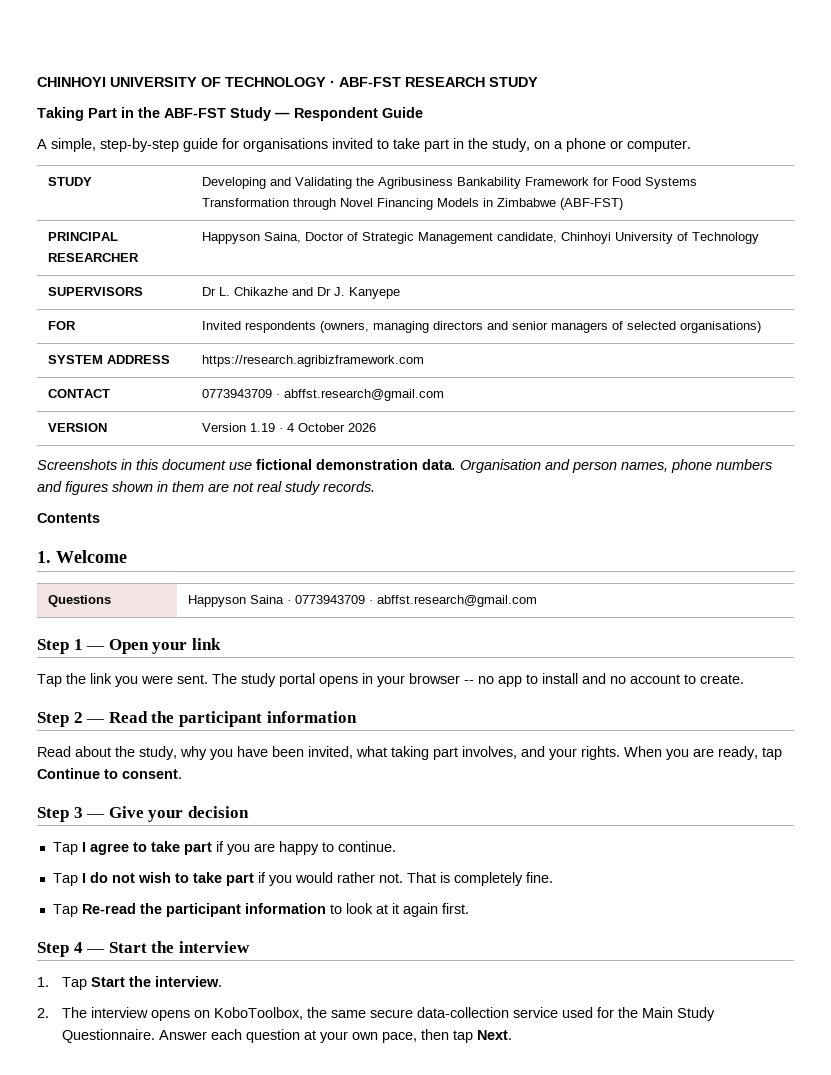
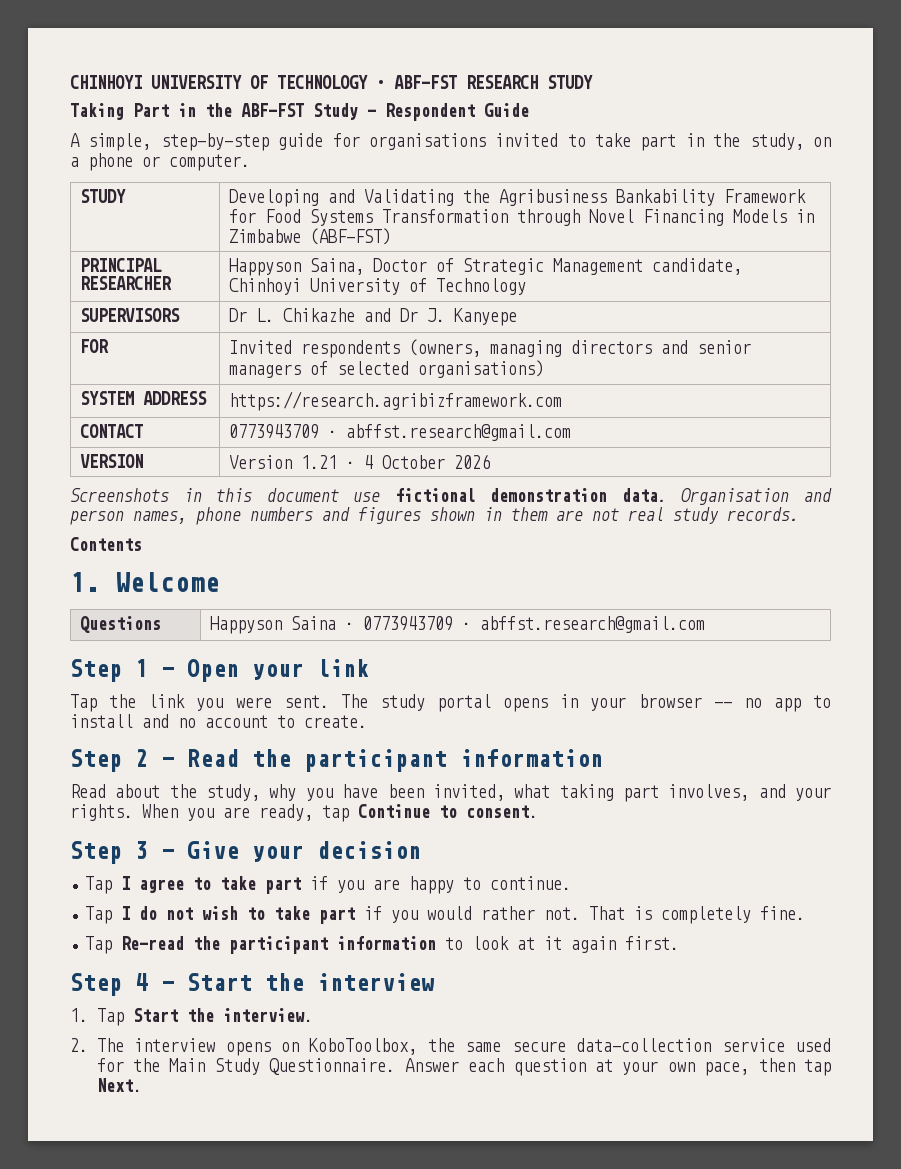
- VERSION | Version 1.19 · 4 October 2026
+ VERSION | Version 1.21 · 4 October 2026

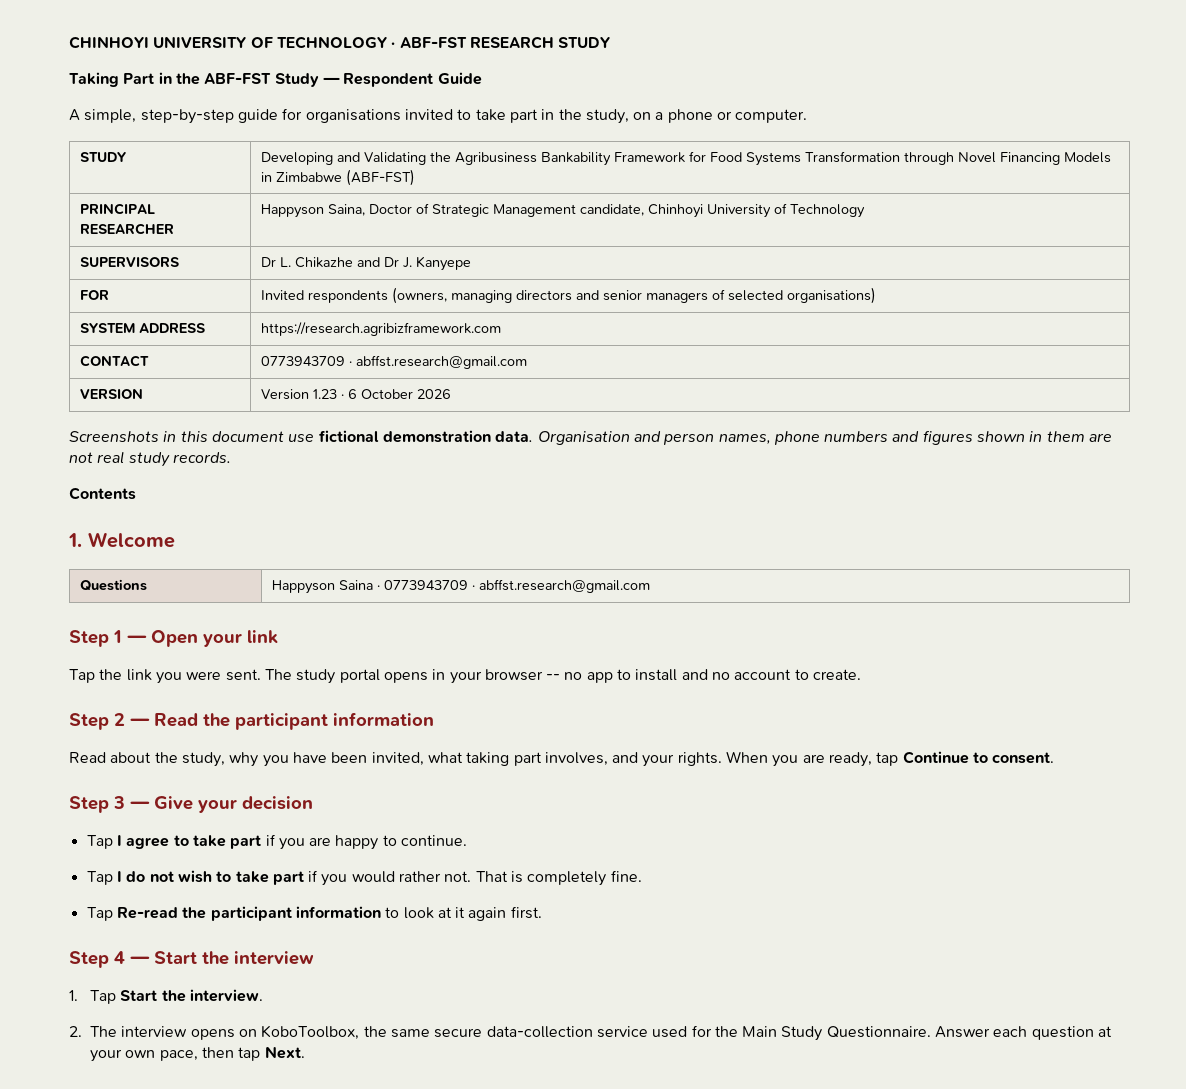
- VERSION | Version 1.21 · 4 October 2026
+ VERSION | Version 1.23 · 6 October 2026

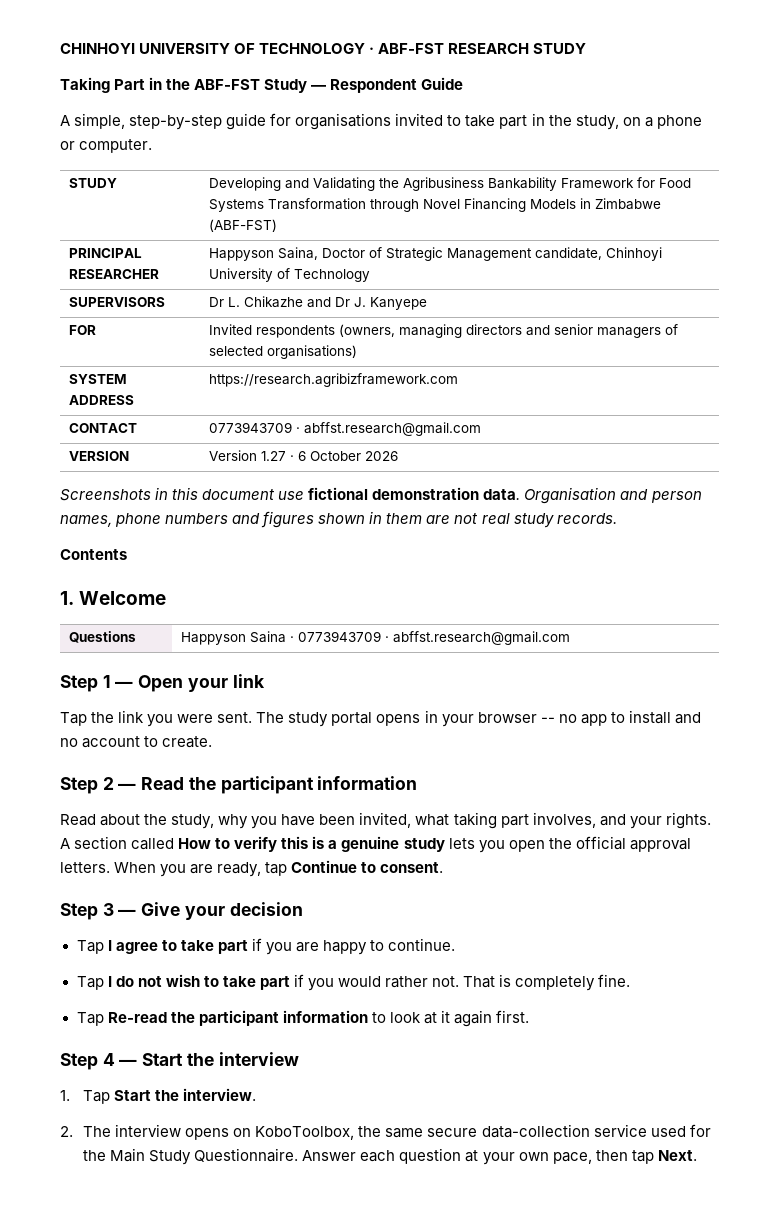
- VERSION | Version 1.23 · 6 October 2026
+ VERSION | Version 1.27 · 6 October 2026
+ A section called How to verify this is a genuine study lets you open the official approval letters.

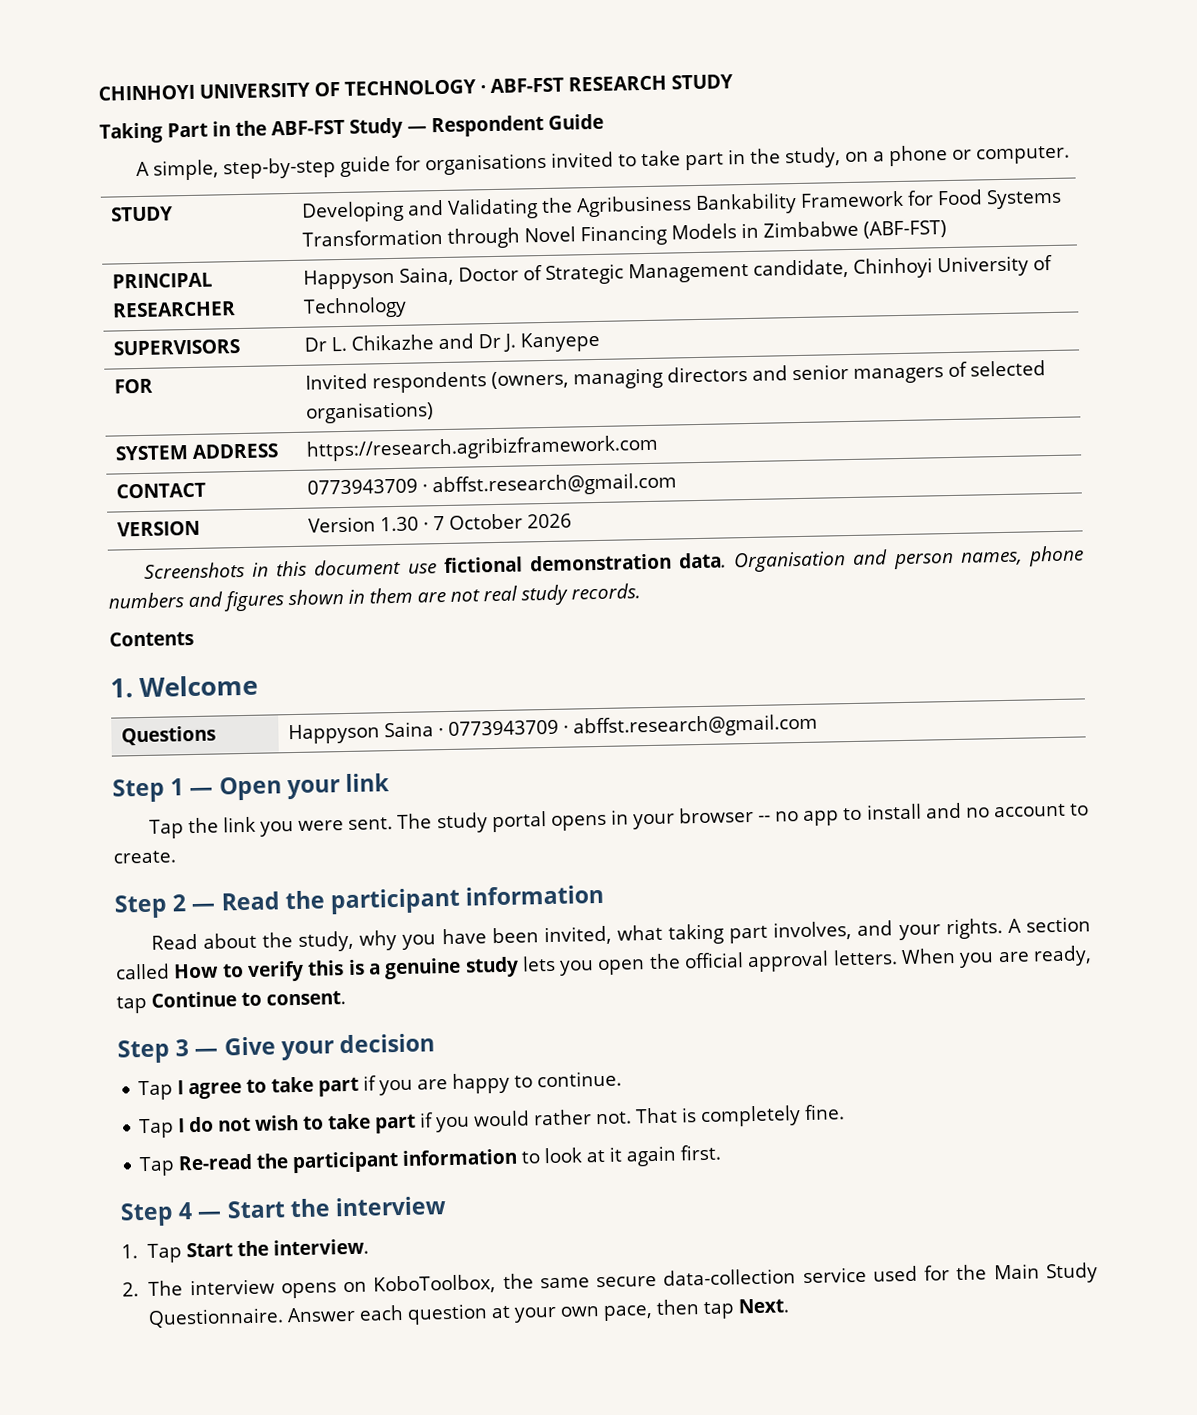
- VERSION | Version 1.27 · 6 October 2026
+ VERSION | Version 1.30 · 7 October 2026

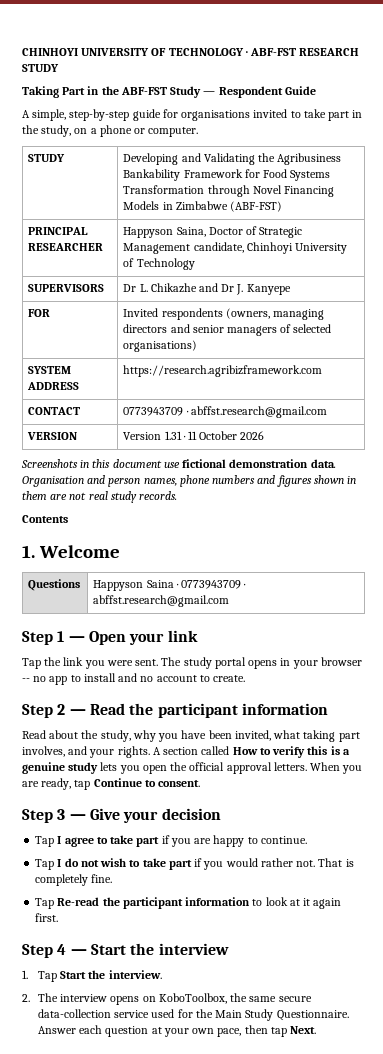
- VERSION | Version 1.30 · 7 October 2026
+ VERSION | Version 1.31 · 11 October 2026

